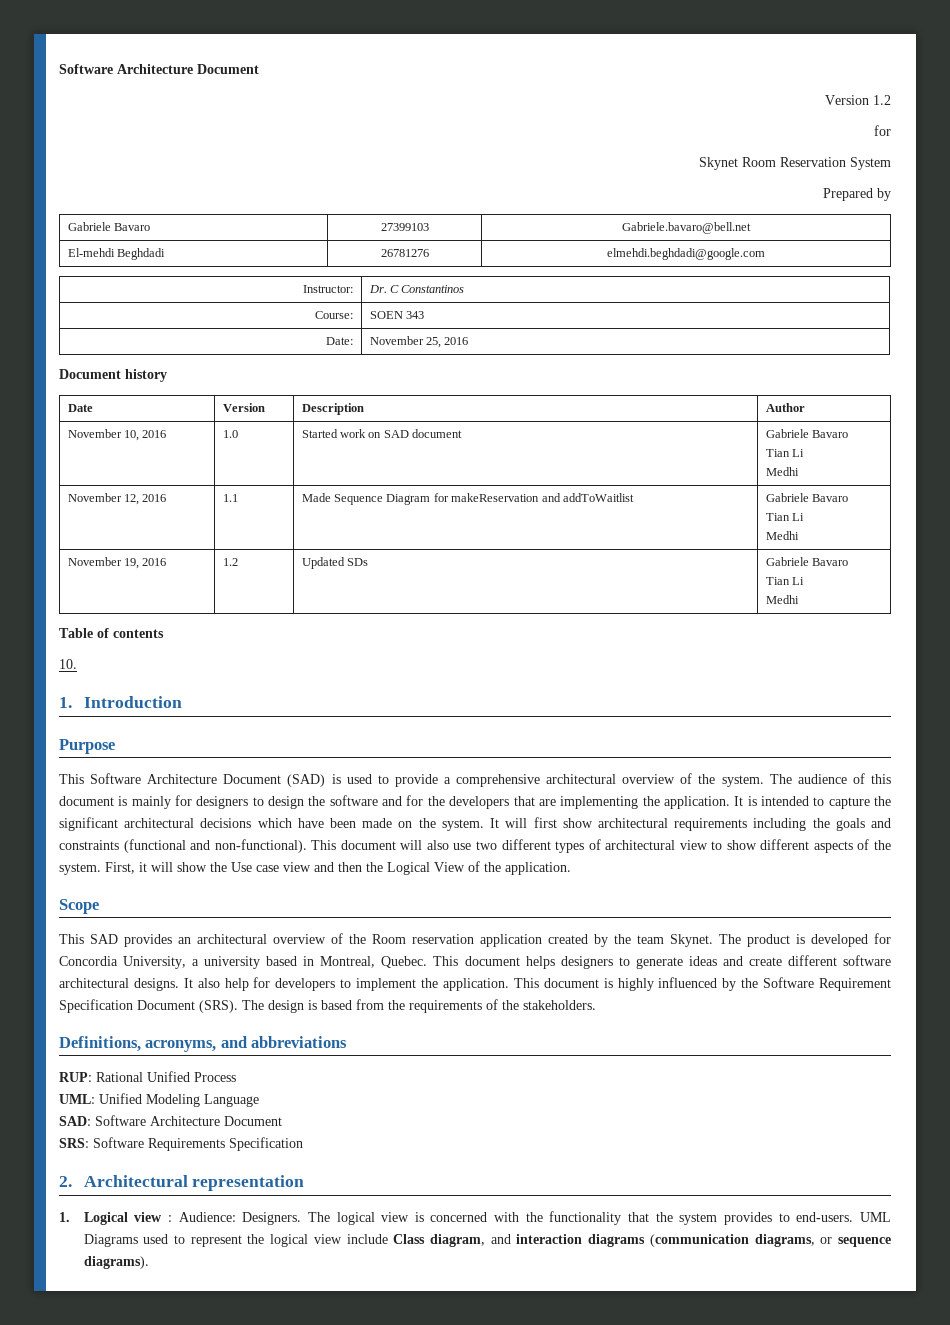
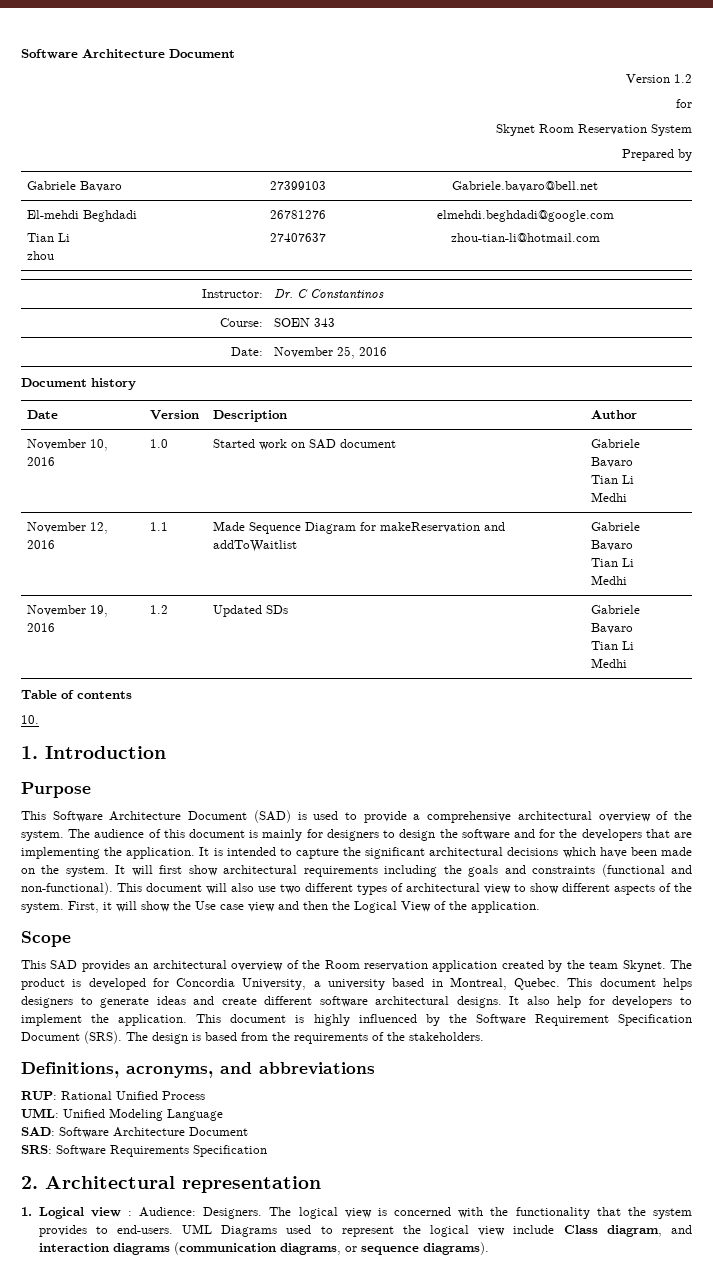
- El-mehdi Beghdadi | 26781276 | elmehdi.beghdadi@google.com
+ El-mehdi Beghdadi
+ Tian Li
+ zhou | 26781276
+ 27407637 | elmehdi.beghdadi@google.com
+ zhou-tian-li@hotmail.com

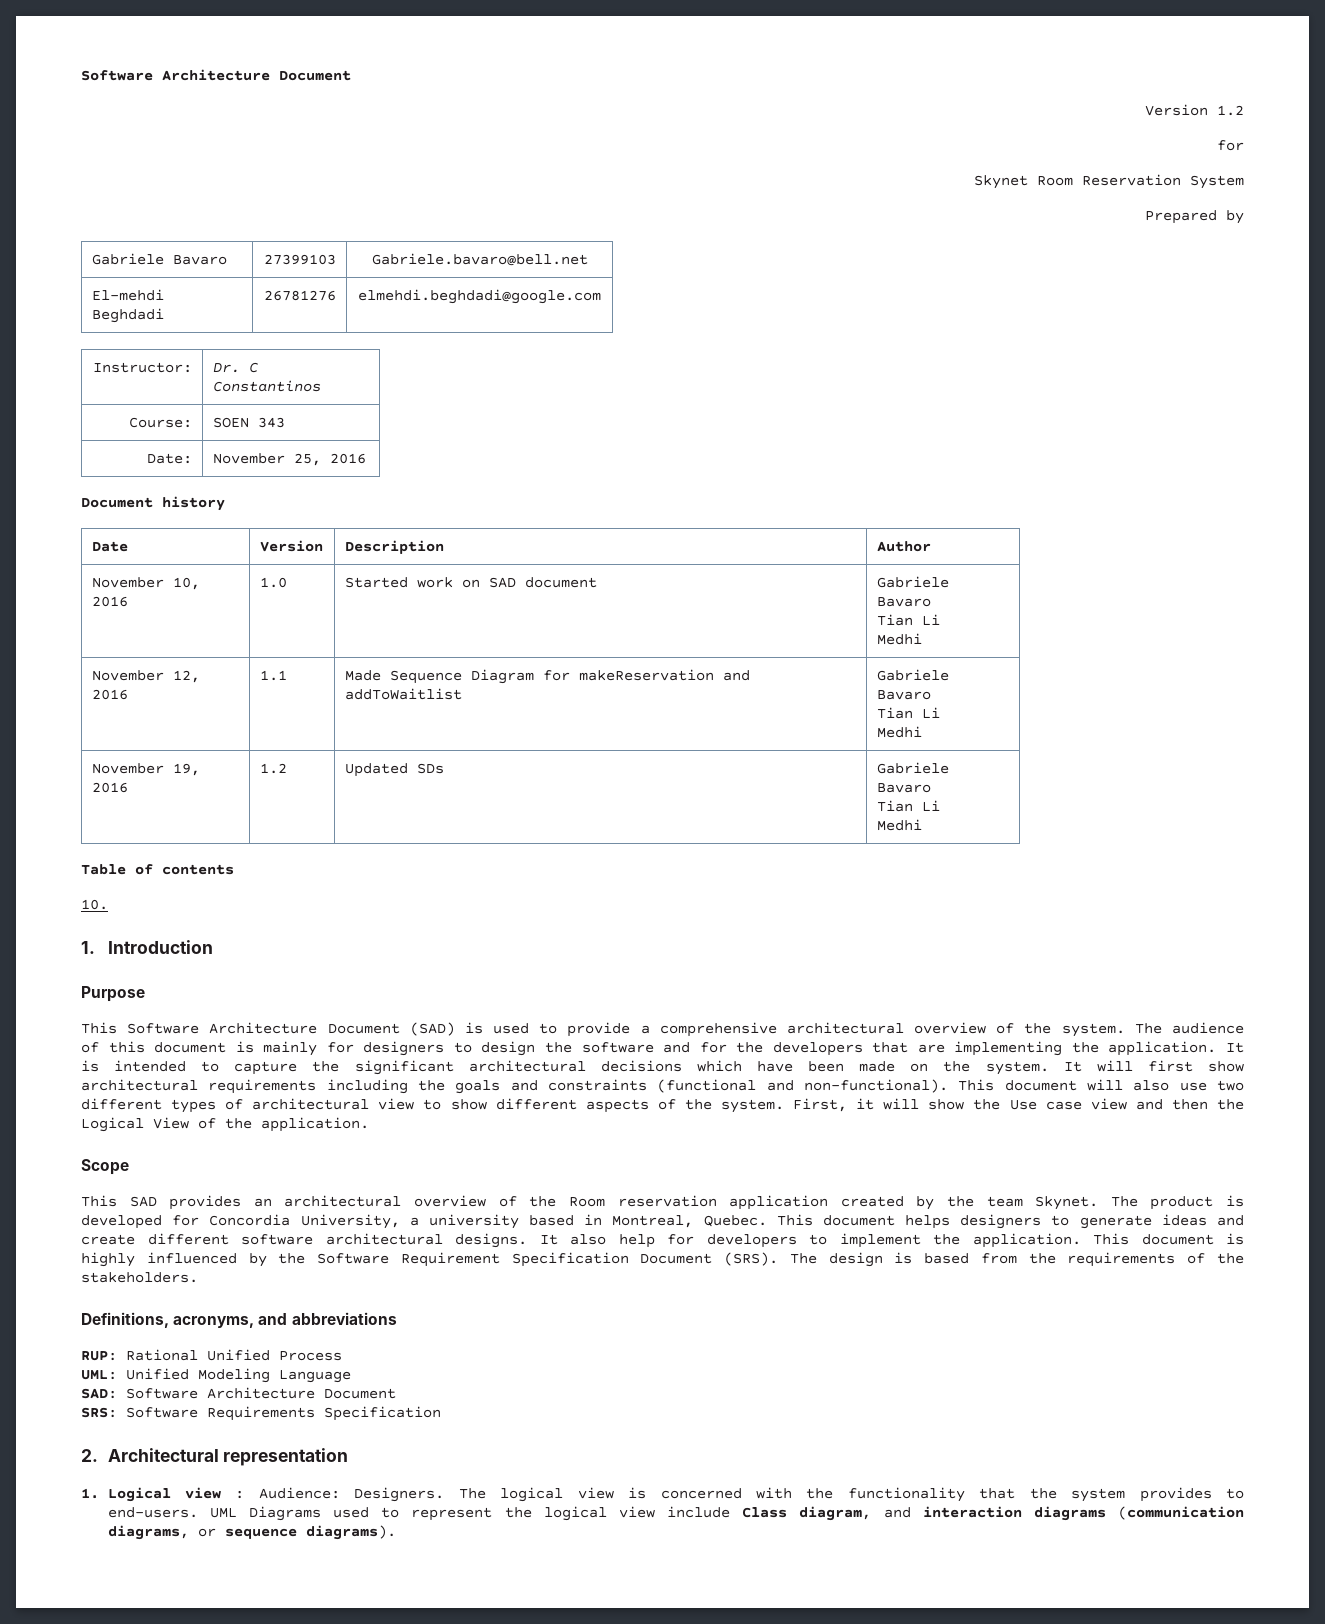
- El-mehdi Beghdadi
- Tian Li
- zhou | 26781276
- 27407637 | elmehdi.beghdadi@google.com
- zhou-tian-li@hotmail.com
+ El-mehdi Beghdadi | 26781276 | elmehdi.beghdadi@google.com

